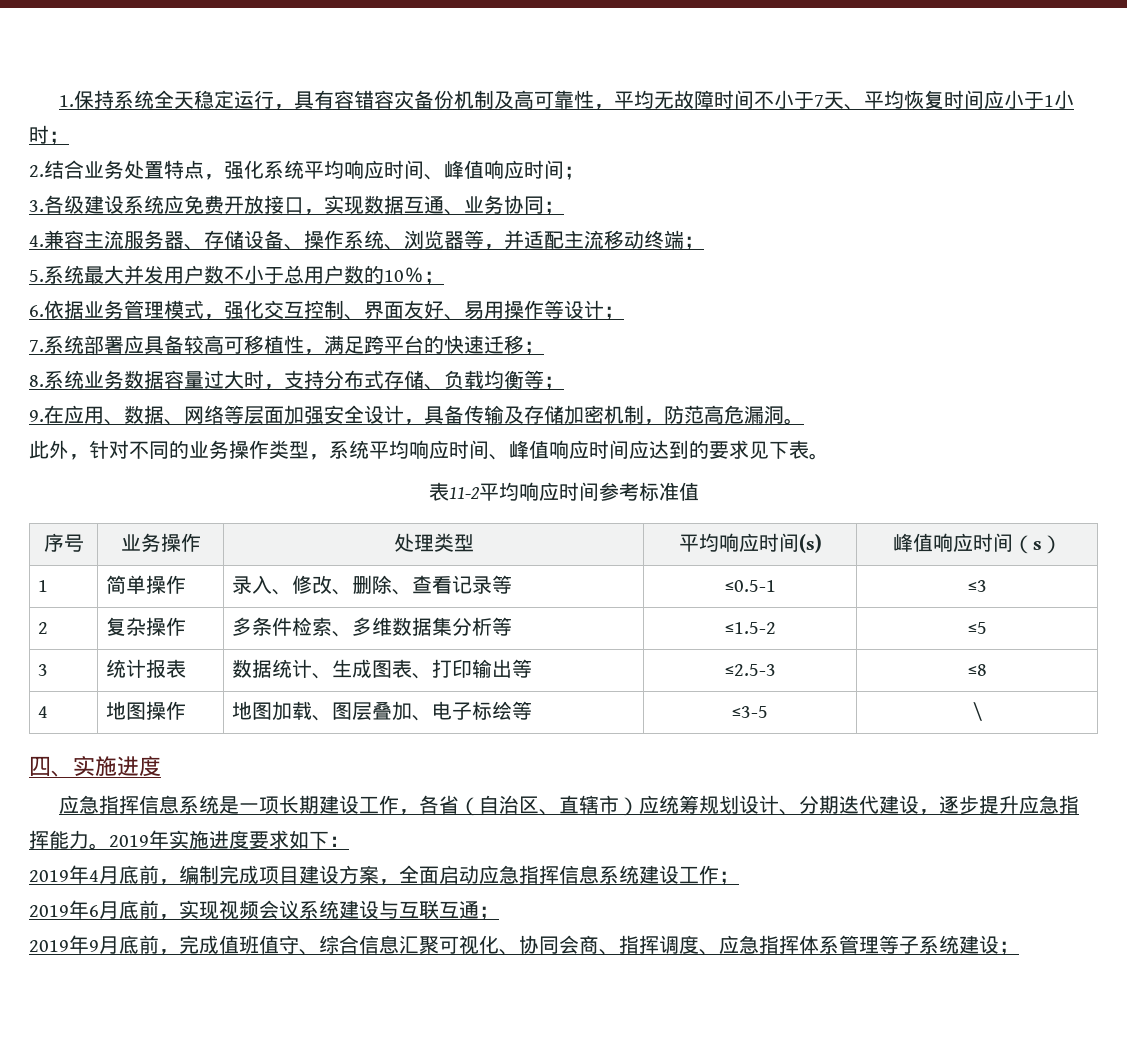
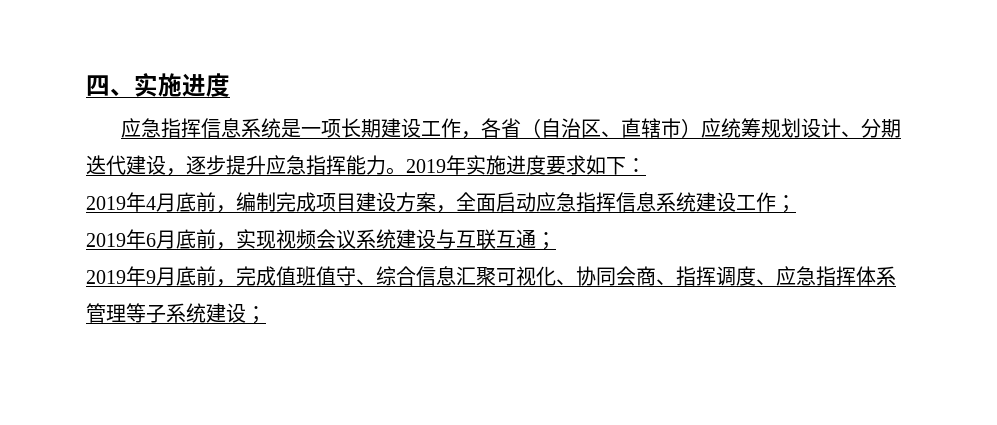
- 1.保持系统全天稳定运行，具有容错容灾备份机制及高可靠性，平均无故障时间不小于7天、平均恢复时间应小于1小时；
- 2.结合业务处置特点，强化系统平均响应时间、峰值响应时间；
- 3.各级建设系统应免费开放接口，实现数据互通、业务协同；
- 4.兼容主流服务器、存储设备、操作系统、浏览器等，并适配主流移动终端；
- 5.系统最大并发用户数不小于总用户数的10％；
- 6.依据业务管理模式，强化交互控制、界面友好、易用操作等设计；
- 7.系统部署应具备较高可移植性，满足跨平台的快速迁移；
- 8.系统业务数据容量过大时，支持分布式存储、负载均衡等；
- 9.在应用、数据、网络等层面加强安全设计，具备传输及存储加密机制，防范高危漏洞。
- 此外，针对不同的业务操作类型，系统平均响应时间、峰值响应时间应达到的要求见下表。
- 表11-2平均响应时间参考标准值
- 序号 | 业务操作 | 处理类型 | 平均响应时间(s) | 峰值响应时间（s）
- 1 | 简单操作 | 录入、修改、删除、查看记录等 | ≤0.5-1 | ≤3
- 2 | 复杂操作 | 多条件检索、多维数据集分析等 | ≤1.5-2 | ≤5
- 3 | 统计报表 | 数据统计、生成图表、打印输出等 | ≤2.5-3 | ≤8
- 4 | 地图操作 | 地图加载、图层叠加、电子标绘等 | ≤3-5 | \

